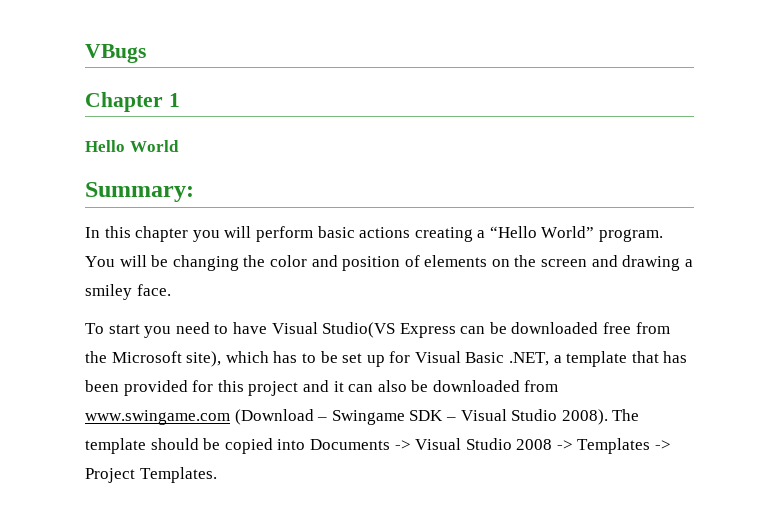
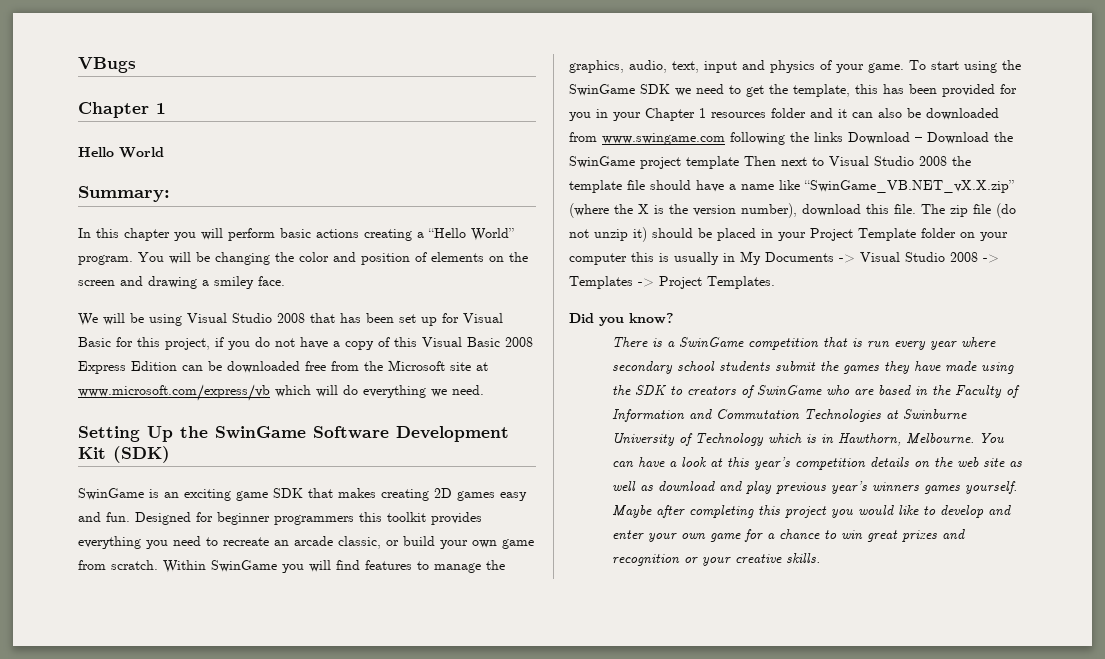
- To start you need to have Visual Studio(VS Express can be downloaded free from the Microsoft site), which has to be set up for Visual Basic .NET, a template that has been provided for this project and it can also be downloaded from www.swingame.com (Download – Swingame SDK – Visual Studio 2008). The template should be copied into Documents -> Visual Studio 2008 -> Templates -> Project Templates.
+ We will be using Visual Studio 2008 that has been set up for Visual Basic for this project, if you do not have a copy of this Visual Basic 2008 Express Edition can be downloaded free from the Microsoft site at www.microsoft.com/express/vb which will do everything we need.
+ Setting Up the SwinGame Software Development Kit (SDK)
+ SwinGame is an exciting game SDK that makes creating 2D games easy and fun. Designed for beginner programmers this toolkit provides everything you need to recreate an arcade classic, or build your own game from scratch. Within SwinGame you will find features to manage the graphics, audio, text, input and physics of your game. To start using the SwinGame SDK we need to get the template, this has been provided for you in your Chapter 1 resources folder and it can also be downloaded from www.swingame.com following the links Download – Download the SwinGame project template Then next to Visual Studio 2008 the template file should have a name like “SwinGame_VB.NET_vX.X.zip” (where the X is the version number), download this file. The zip file (do not unzip it) should be placed in your Project Template folder on your computer this is usually in My Documents -> Visual Studio 2008 -> Templates -> Project Templates.
+ Did you know?
+ There is a SwinGame competition that is run every year where secondary school students submit the games they have made using the SDK to creators of SwinGame who are based in the Faculty of Information and Commutation Technologies at Swinburne University of Technology which is in Hawthorn, Melbourne. You can have a look at this year’s competition details on the web site as well as download and play previous year’s winners games yourself. Maybe after completing this project you would like to develop and enter your own game for a chance to win great prizes and recognition or your creative skills.

